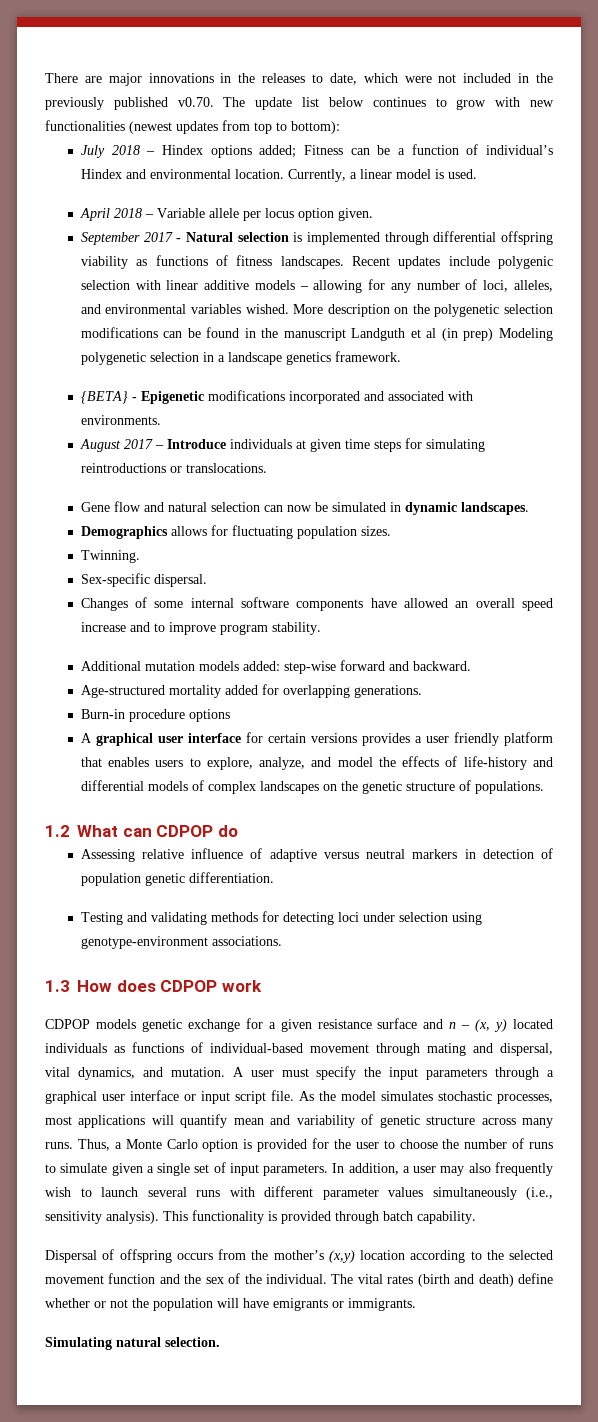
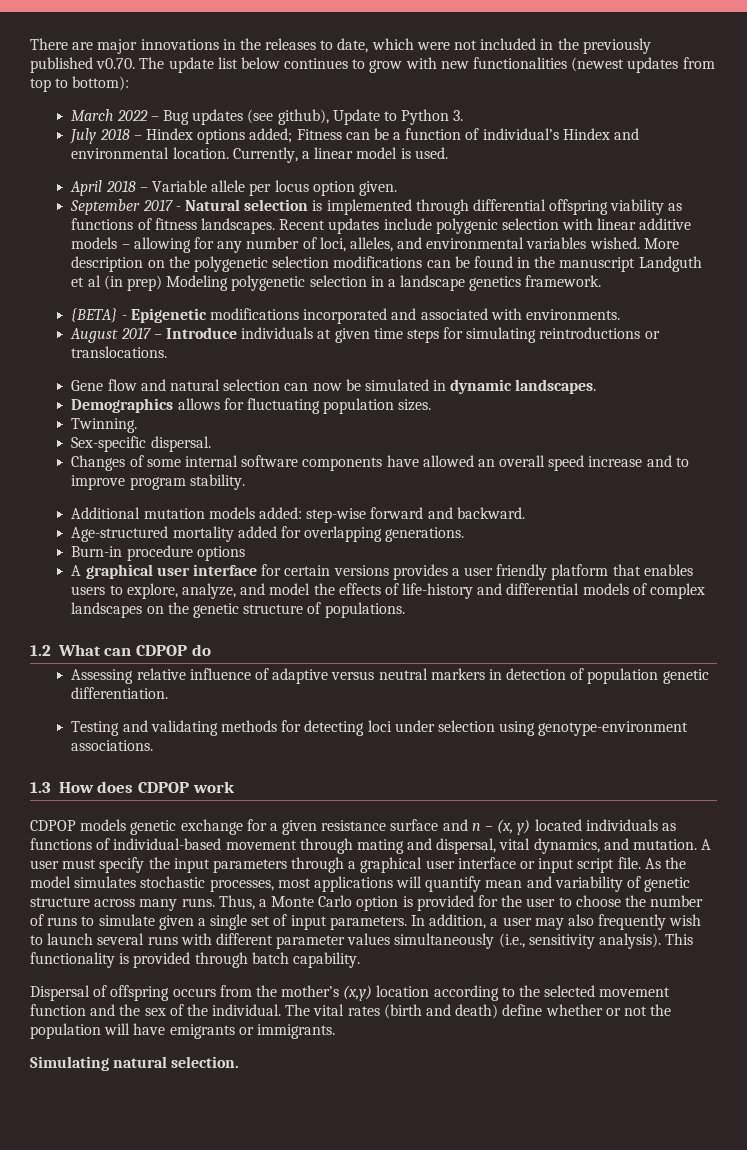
+ March 2022 – Bug updates (see github), Update to Python 3.

